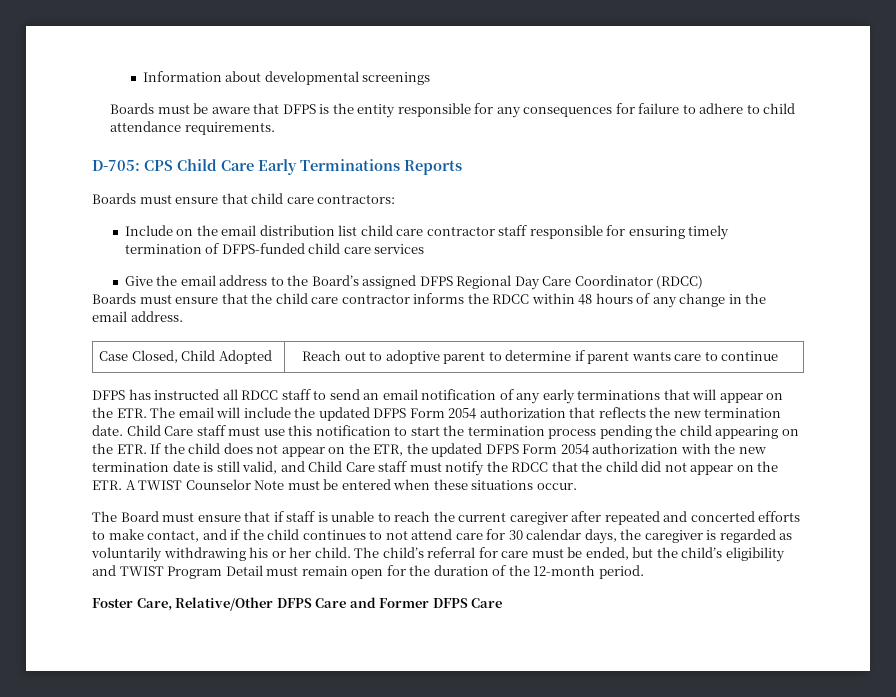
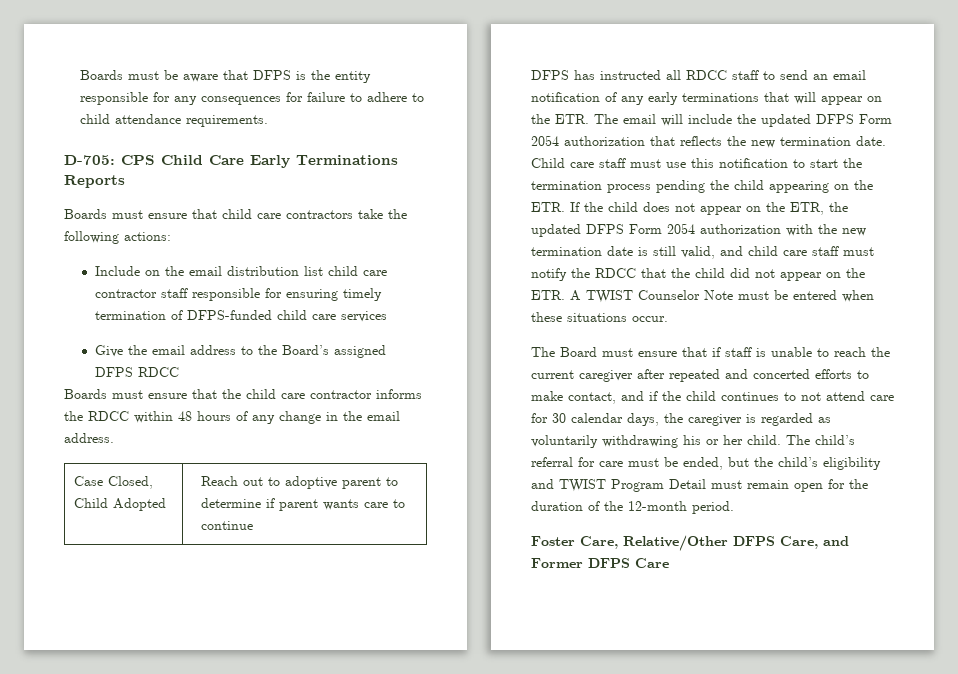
- Information about developmental screenings
- Boards must ensure that child care contractors:
+ Boards must ensure that child care contractors take the following actions:
- Give the email address to the Board’s assigned DFPS Regional Day Care Coordinator (RDCC)
+ Give the email address to the Board’s assigned DFPS RDCC
- Child Care staff must use this notification to start the termination process pending the child appearing on the ETR. If the child does not appear on the ETR, the updated DFPS Form 2054 authorization with the new termination date is still valid, and Child Care staff must notify the RDCC that the child did not appear on the ETR. A TWIST Counselor Note must be entered when these situations occur.
+ Child care staff must use this notification to start the termination process pending the child appearing on the ETR. If the child does not appear on the ETR, the updated DFPS Form 2054 authorization with the new termination date is still valid, and child care staff must notify the RDCC that the child did not appear on the ETR. A TWIST Counselor Note must be entered when these situations occur.
- Foster Care, Relative/Other DFPS Care and Former DFPS Care
+ Foster Care, Relative/Other DFPS Care, and Former DFPS Care

